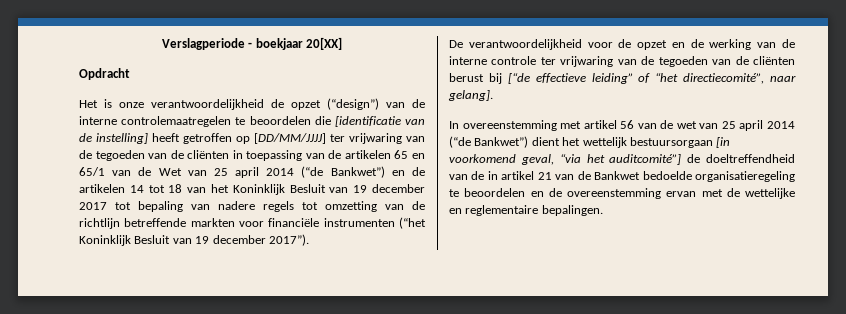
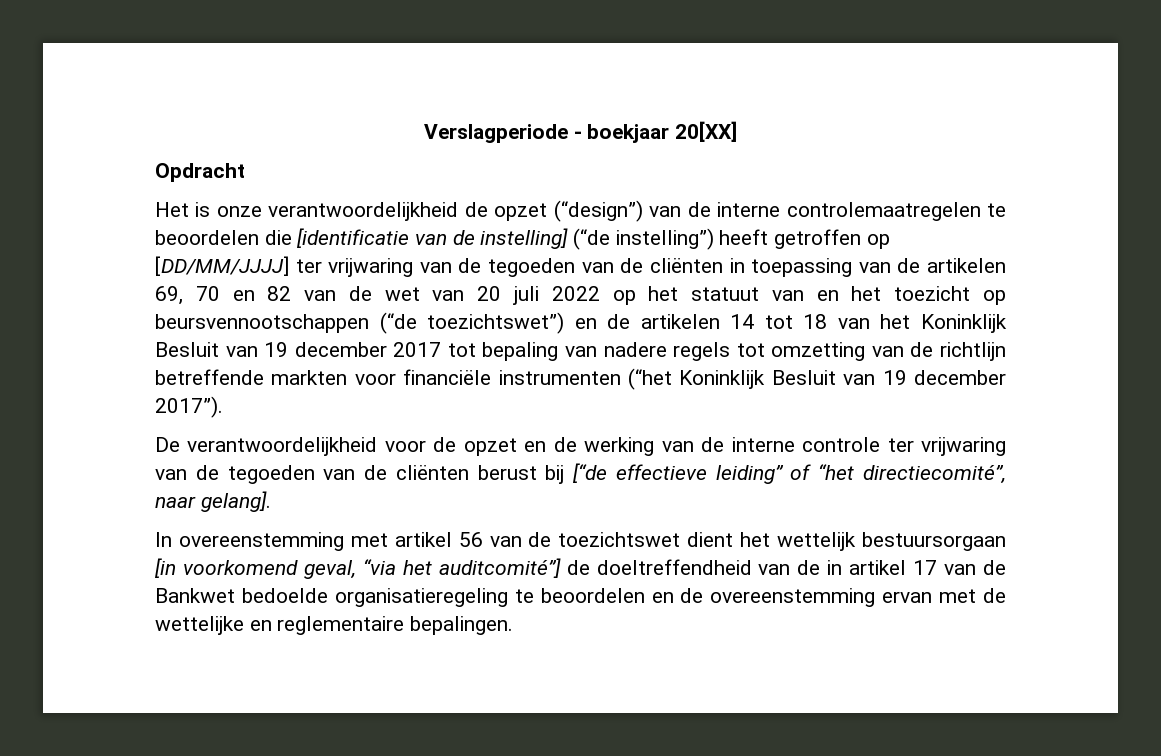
- Het is onze verantwoordelijkheid de opzet (“design”) van de interne controlemaatregelen te beoordelen die [identificatie van de instelling] heeft getroffen op [DD/MM/JJJJ] ter vrijwaring van de tegoeden van de cliënten in toepassing van de artikelen 65 en 65/1 van de Wet van 25 april 2014 (“de Bankwet”) en de artikelen 14 tot 18 van het Koninklijk Besluit van 19 december 2017 tot bepaling van nadere regels tot omzetting van de richtlijn betreffende markten voor financiële instrumenten (“het Koninklijk Besluit van 19 december 2017”).
+ Het is onze verantwoordelijkheid de opzet (“design”) van de interne controlemaatregelen te beoordelen die [identificatie van de instelling] (“de instelling”) heeft getroffen op [DD/MM/JJJJ] ter vrijwaring van de tegoeden van de cliënten in toepassing van de artikelen 69, 70 en 82 van de wet van 20 juli 2022 op het statuut van en het toezicht op beursvennootschappen (“de toezichtswet”) en de artikelen 14 tot 18 van het Koninklijk Besluit van 19 december 2017 tot bepaling van nadere regels tot omzetting van de richtlijn betreffende markten voor financiële instrumenten (“het Koninklijk Besluit van 19 december 2017”).
- In overeenstemming met artikel 56 van de wet van 25 april 2014 (“de Bankwet”) dient het wettelijk bestuursorgaan [in voorkomend geval, “via het auditcomité”] de doeltreffendheid van de in artikel 21 van de Bankwet bedoelde organisatieregeling te beoordelen en de overeenstemming ervan met de wettelijke en reglementaire bepalingen.
+ In overeenstemming met artikel 56 van de toezichtswet dient het wettelijk bestuursorgaan [in voorkomend geval, “via het auditcomité”] de doeltreffendheid van de in artikel 17 van de Bankwet bedoelde organisatieregeling te beoordelen en de overeenstemming ervan met de wettelijke en reglementaire bepalingen.

